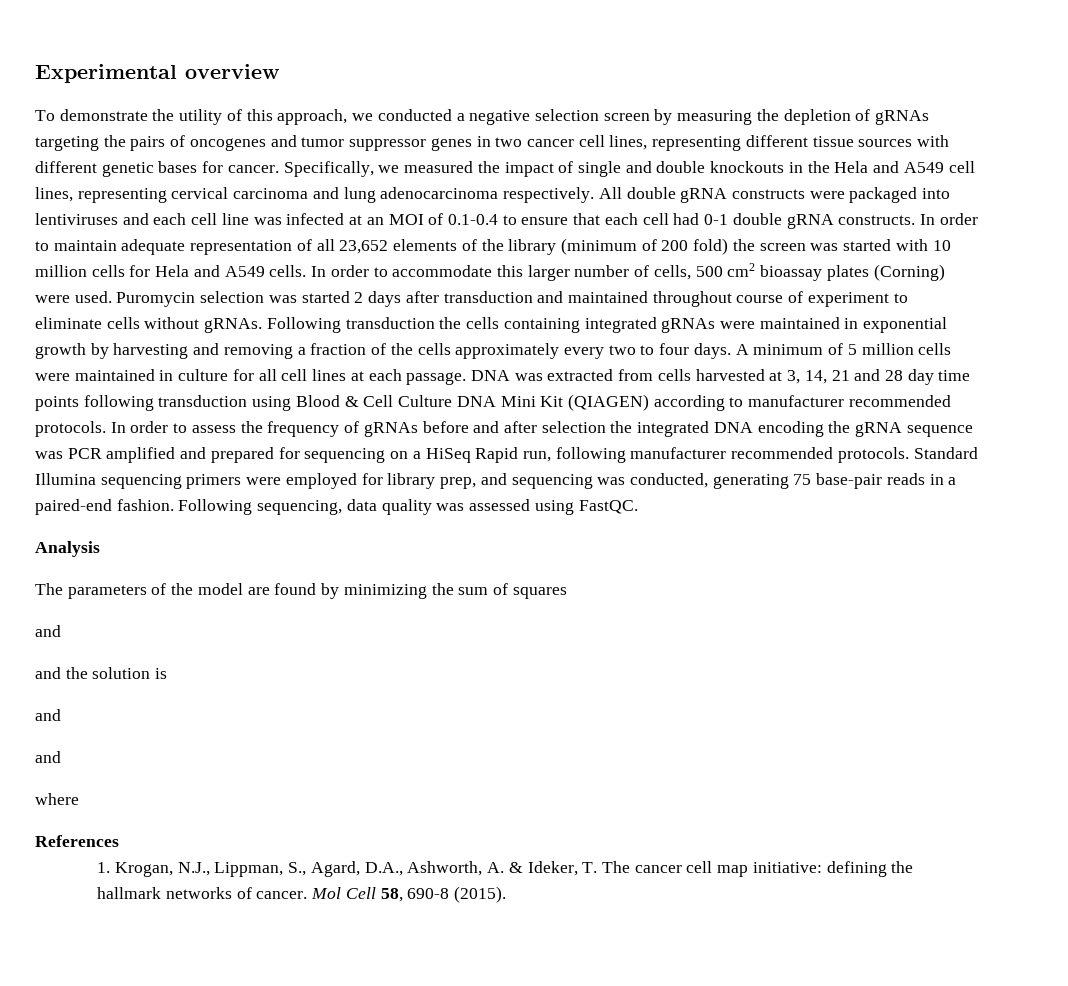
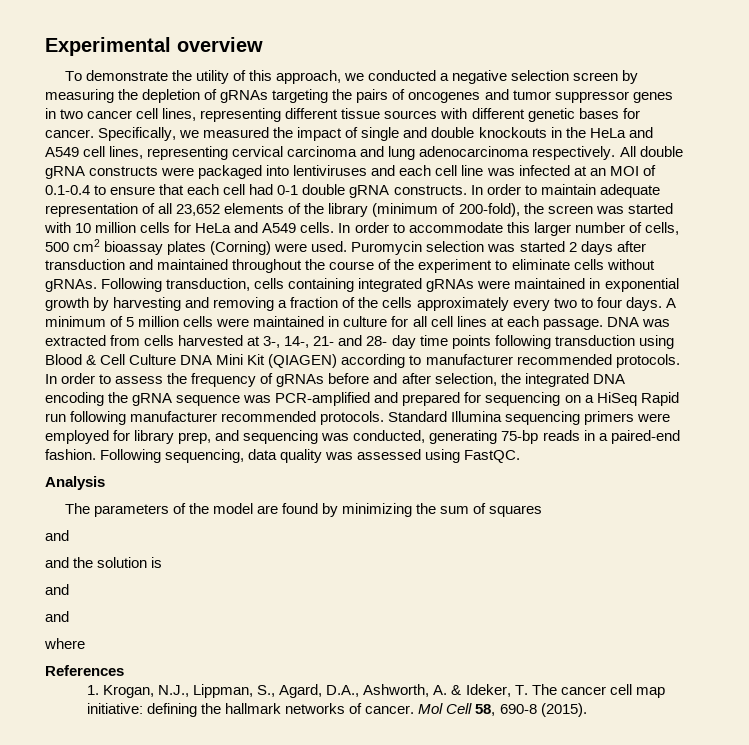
- Specifically, we measured the impact of single and double knockouts in the Hela and A549 cell lines, representing cervical carcinoma and lung adenocarcinoma respectively.
+ Specifically, we measured the impact of single and double knockouts in the HeLa and A549 cell lines, representing cervical carcinoma and lung adenocarcinoma respectively.
- In order to maintain adequate representation of all 23,652 elements of the library (minimum of 200 fold) the screen was started with 10 million cells for Hela and A549 cells.
+ In order to maintain adequate representation of all 23,652 elements of the library (minimum of 200-fold), the screen was started with 10 million cells for HeLa and A549 cells.
- Puromycin selection was started 2 days after transduction and maintained throughout course of experiment to eliminate cells without gRNAs.
+ Puromycin selection was started 2 days after transduction and maintained throughout the course of the experiment to eliminate cells without gRNAs.
- Following transduction the cells containing integrated gRNAs were maintained in exponential growth by harvesting and removing a fraction of the cells approximately every two to four days.
+ Following transduction, cells containing integrated gRNAs were maintained in exponential growth by harvesting and removing a fraction of the cells approximately every two to four days.
- DNA was extracted from cells harvested at 3, 14, 21 and 28 day time points following transduction using Blood & Cell Culture DNA Mini Kit (QIAGEN) according to manufacturer recommended protocols.
+ DNA was extracted from cells harvested at 3-, 14-, 21- and 28- day time points following transduction using Blood & Cell Culture DNA Mini Kit (QIAGEN) according to manufacturer recommended protocols.
- In order to assess the frequency of gRNAs before and after selection the integrated DNA encoding the gRNA sequence was PCR amplified and prepared for sequencing on a HiSeq Rapid run, following manufacturer recommended protocols.
+ In order to assess the frequency of gRNAs before and after selection, the integrated DNA encoding the gRNA sequence was PCR-amplified and prepared for sequencing on a HiSeq Rapid run following manufacturer recommended protocols.
- Standard Illumina sequencing primers were employed for library prep, and sequencing was conducted, generating 75 base-pair reads in a paired-end fashion.
+ Standard Illumina sequencing primers were employed for library prep, and sequencing was conducted, generating 75-bp reads in a paired-end fashion.

